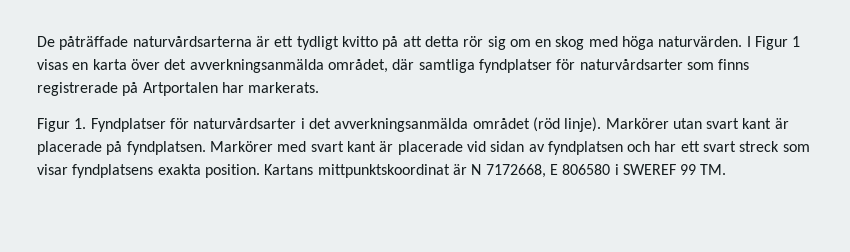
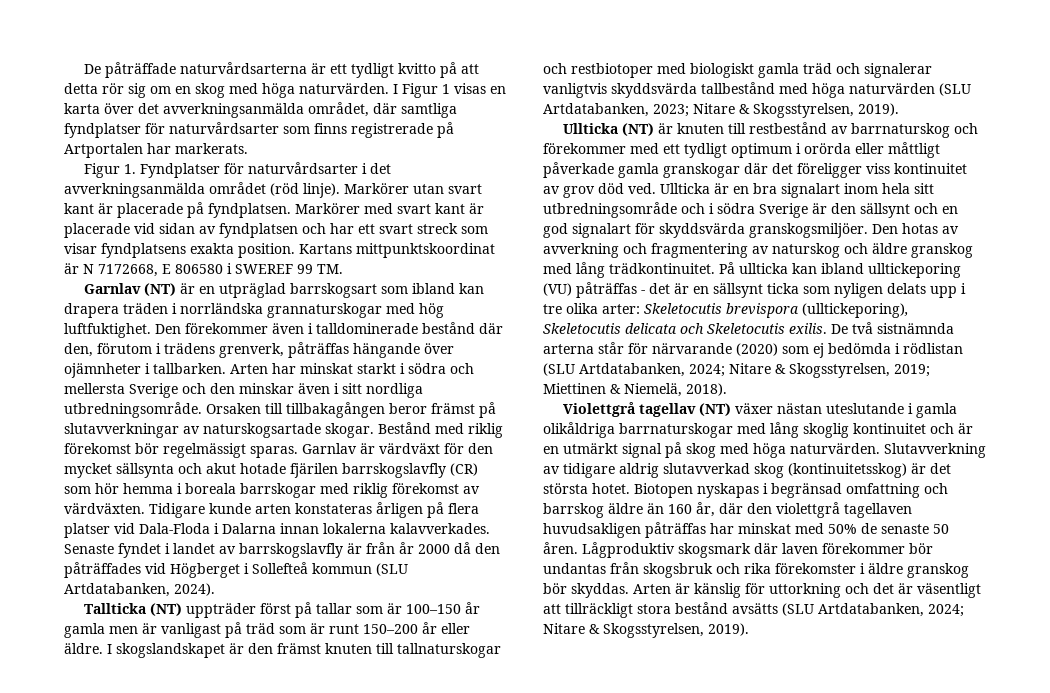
+ Garnlav (NT) är en utpräglad barrskogsart som ibland kan drapera träden i norrländska grannaturskogar med hög luftfuktighet. Den förekommer även i talldominerade bestånd där den, förutom i trädens grenverk, påträffas hängande över ojämnheter i tallbarken. Arten har minskat starkt i södra och mellersta Sverige och den minskar även i sitt nordliga utbredningsområde. Orsaken till tillbakagången beror främst på slutavverkningar av naturskogsartade skogar. Bestånd med riklig förekomst bör regelmässigt sparas. Garnlav är värdväxt för den mycket sällsynta och akut hotade fjärilen barrskogslavfly (CR) som hör hemma i boreala barrskogar med riklig förekomst av värdväxten. Tidigare kunde arten konstateras årligen på flera platser vid Dala-Floda i Dalarna innan lokalerna kalavverkades. Senaste fyndet i landet av barrskogslavfly är från år 2000 då den påträffades vid Högberget i Sollefteå kommun (SLU Artdatabanken, 2024).
+ Tallticka (NT) uppträder först på tallar som är 100–150 år gamla men är vanligast på träd som är runt 150–200 år eller äldre. I skogslandskapet är den främst knuten till tallnaturskogar och restbiotoper med biologiskt gamla träd och signalerar vanligtvis skyddsvärda tallbestånd med höga naturvärden (SLU Artdatabanken, 2023; Nitare & Skogsstyrelsen, 2019).
+ Ullticka (NT) är knuten till restbestånd av barrnaturskog och förekommer med ett tydligt optimum i orörda eller måttligt påverkade gamla granskogar där det föreligger viss kontinuitet av grov död ved. Ullticka är en bra signalart inom hela sitt utbredningsområde och i södra Sverige är den sällsynt och en god signalart för skyddsvärda granskogsmiljöer. Den hotas av avverkning och fragmentering av naturskog och äldre granskog med lång trädkontinuitet. På ullticka kan ibland ulltickeporing (VU) påträffas - det är en sällsynt ticka som nyligen delats upp i tre olika arter: Skeletocutis brevispora (ulltickeporing), Skeletocutis delicata och Skeletocutis exilis. De två sistnämnda arterna står för närvarande (2020) som ej bedömda i rödlistan (SLU Artdatabanken, 2024; Nitare & Skogsstyrelsen, 2019; Miettinen & Niemelä, 2018).
+ Violettgrå tagellav (NT) växer nästan uteslutande i gamla olikåldriga barrnaturskogar med lång skoglig kontinuitet och är en utmärkt signal på skog med höga naturvärden. Slutavverkning av tidigare aldrig slutavverkad skog (kontinuitetsskog) är det största hotet. Biotopen nyskapas i begränsad omfattning och barrskog äldre än 160 år, där den violettgrå tagellaven huvudsakligen påträffas har minskat med 50% de senaste 50 åren. Lågproduktiv skogsmark där laven förekommer bör undantas från skogsbruk och rika förekomster i äldre granskog bör skyddas. Arten är känslig för uttorkning och det är väsentligt att tillräckligt stora bestånd avsätts (SLU Artdatabanken, 2024; Nitare & Skogsstyrelsen, 2019).

